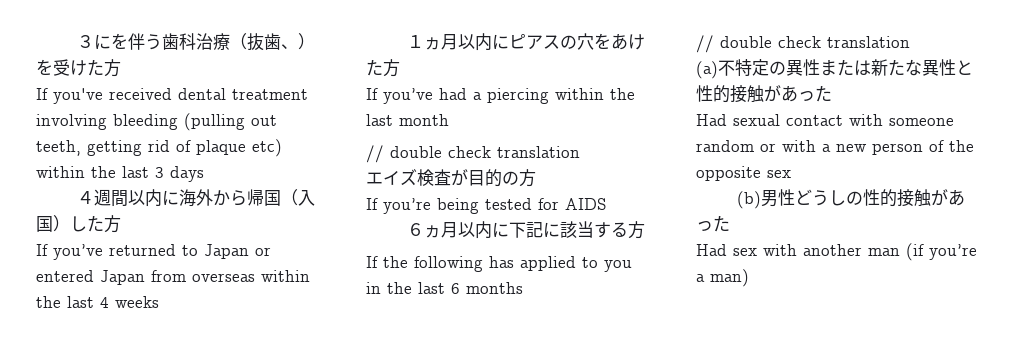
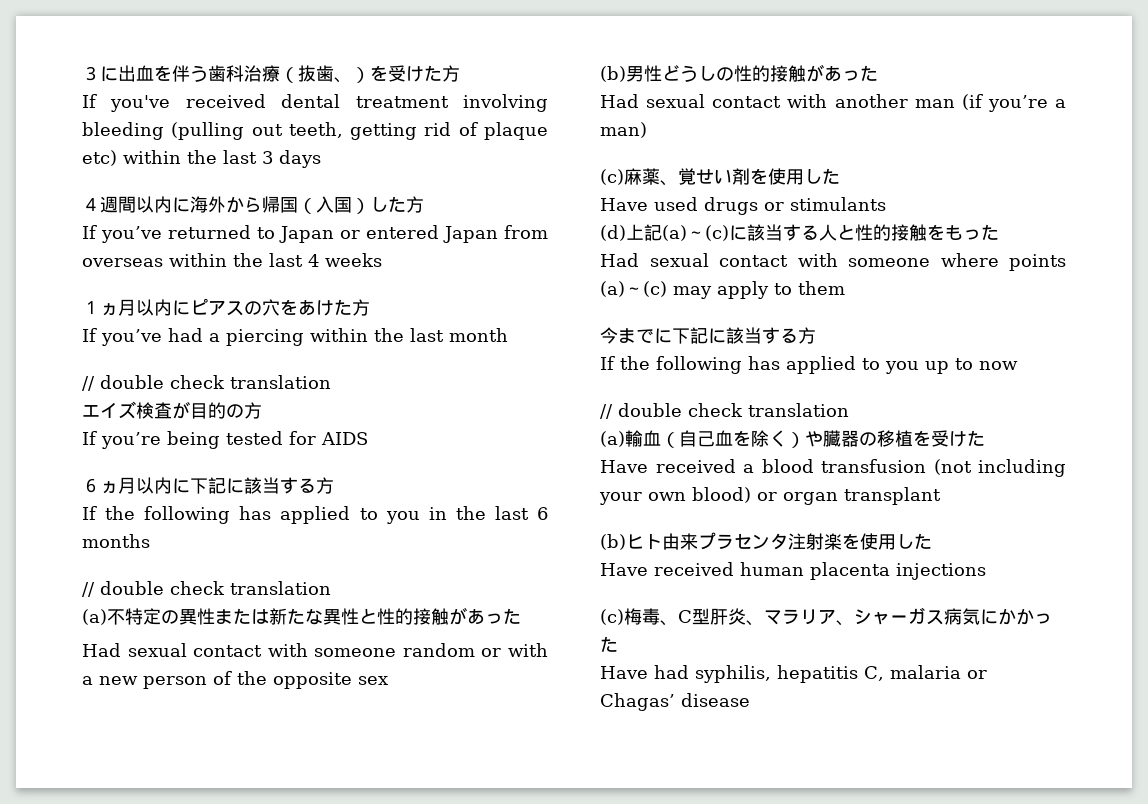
- ３にを伴う歯科治療（抜歯、）を受けた方
+ ３に出血を伴う歯科治療（抜歯、）を受けた方
- Had sex with another man (if you’re a man)
+ Had sexual contact with another man (if you’re a man)
+ (c)麻薬、覚せい剤を使用した
+ Have used drugs or stimulants
+ (d)上記(a)～(c)に該当する人と性的接触をもった
+ Had sexual contact with someone where points (a)～(c) may apply to them
+ 今までに下記に該当する方
+ If the following has applied to you up to now
+ // double check translation
+ (a)輸血（自己血を除く）や臓器の移植を受けた
+ Have received a blood transfusion (not including your own blood) or organ transplant
+ (b)ヒト由来プラセンタ注射楽を使用した
+ Have received human placenta injections
+ (c)梅毒、C型肝炎、マラリア、シャーガス病気にかかった
+ Have had syphilis, hepatitis C, malaria or Chagas’ disease

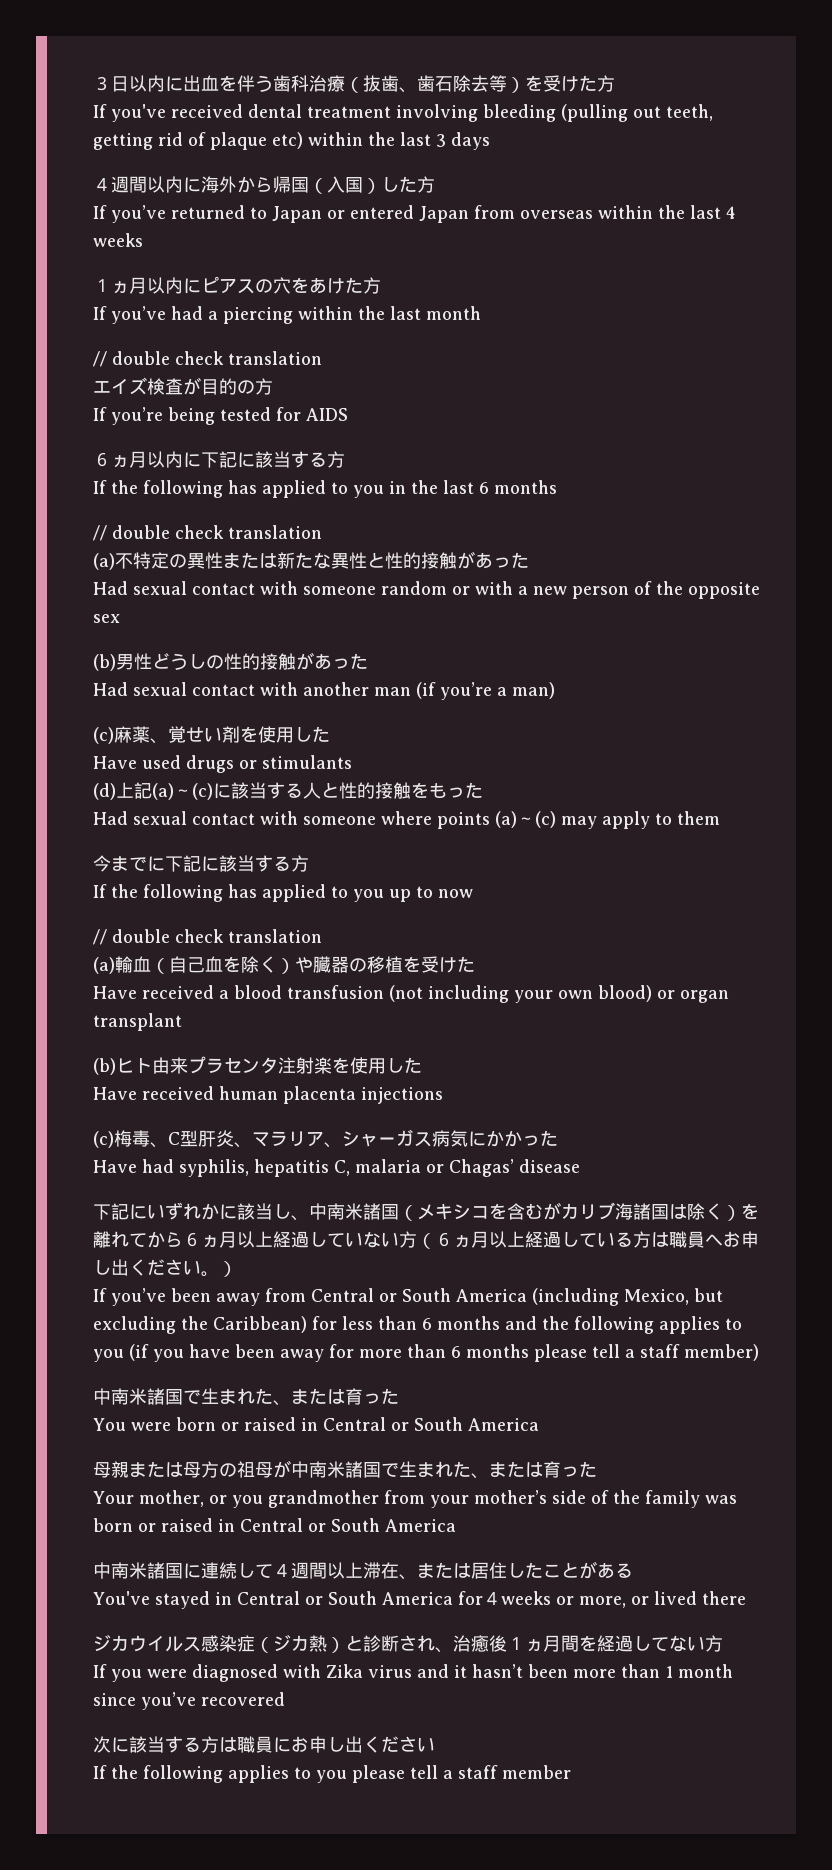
- ３に出血を伴う歯科治療（抜歯、）を受けた方
+ ３日以内に出血を伴う歯科治療（抜歯、歯石除去等）を受けた方
+ 下記にいずれかに該当し、中南米諸国（メキシコを含むがカリブ海諸国は除く）を離れてから６ヵ月以上経過していない方（６ヵ月以上経過している方は職員へお申し出ください。）
+ If you’ve been away from Central or South America (including Mexico, but excluding the Caribbean) for less than 6 months and the following applies to you (if you have been away for more than 6 months please tell a staff member)
+ 中南米諸国で生まれた、または育った
+ You were born or raised in Central or South America
+ 母親または母方の祖母が中南米諸国で生まれた、または育った
+ Your mother, or you grandmother from your mother’s side of the family was born or raised in Central or South America
+ 中南米諸国に連続して４週間以上滞在、または居住したことがある
+ You've stayed in Central or South America for４weeks or more, or lived there
+ ジカウイルス感染症（ジカ熱）と診断され、治癒後１ヵ月間を経過してない方
+ If you were diagnosed with Zika virus and it hasn’t been more than 1 month since you’ve recovered
+ 次に該当する方は職員にお申し出ください
+ If the following applies to you please tell a staff member

